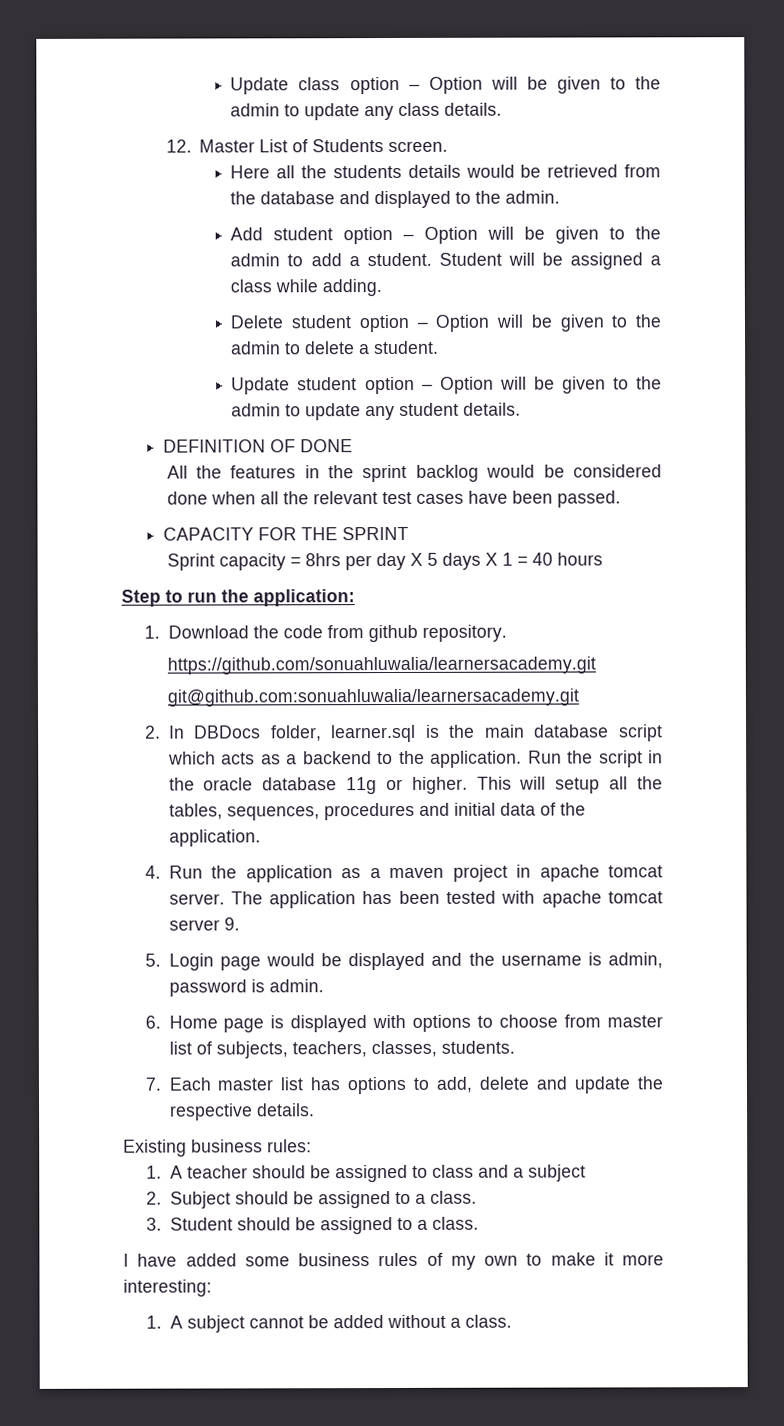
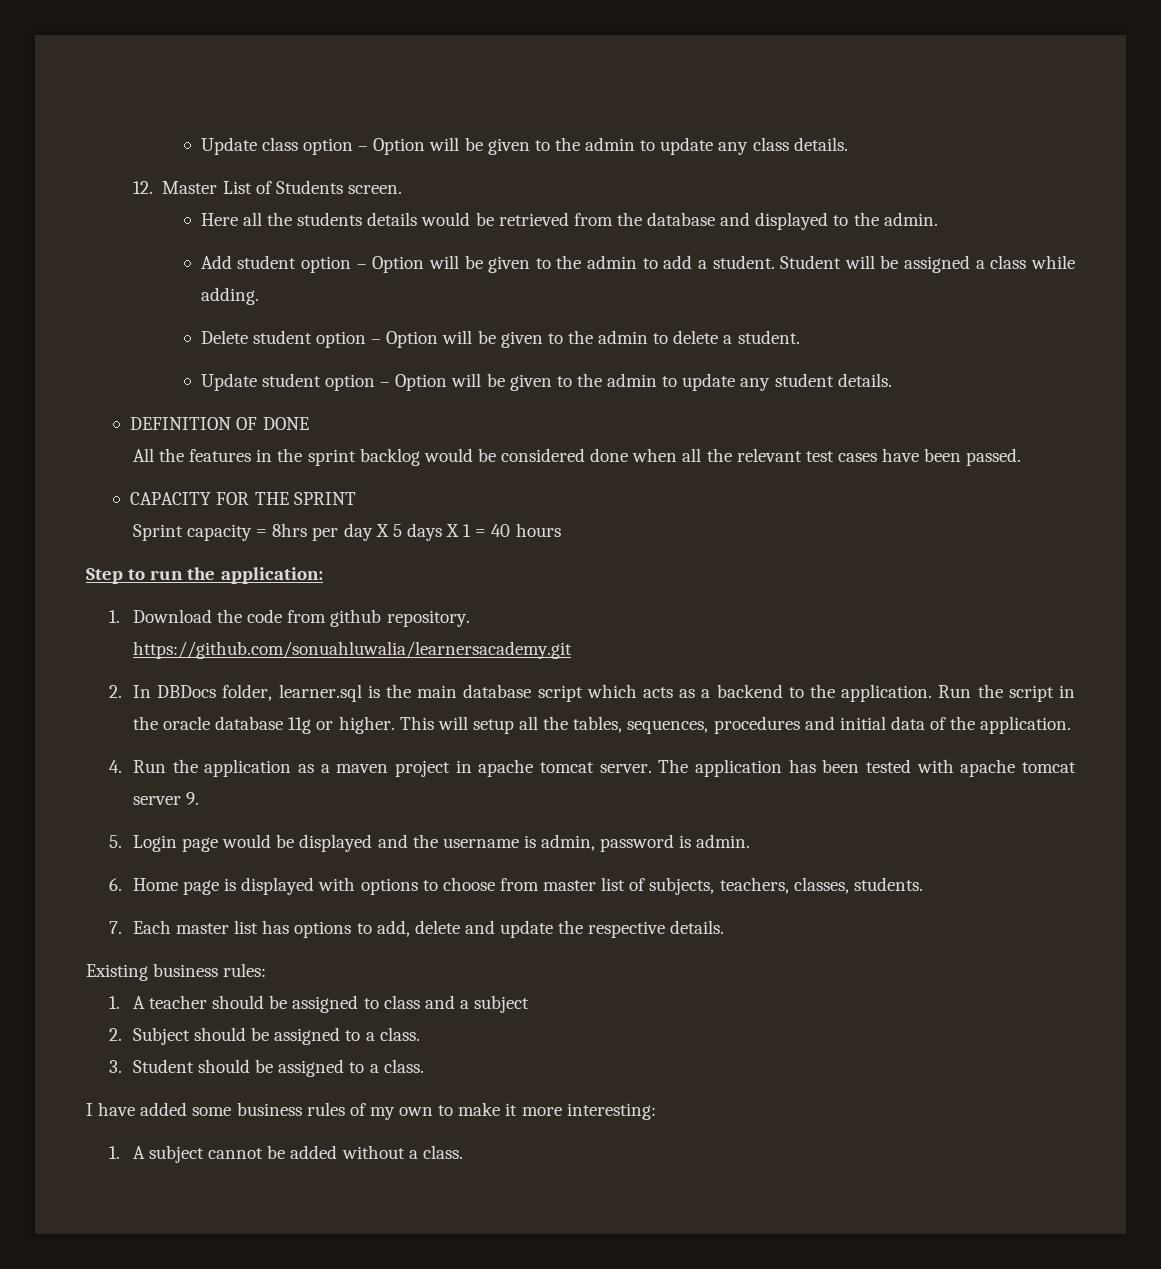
- git@github.com:sonuahluwalia/learnersacademy.git

